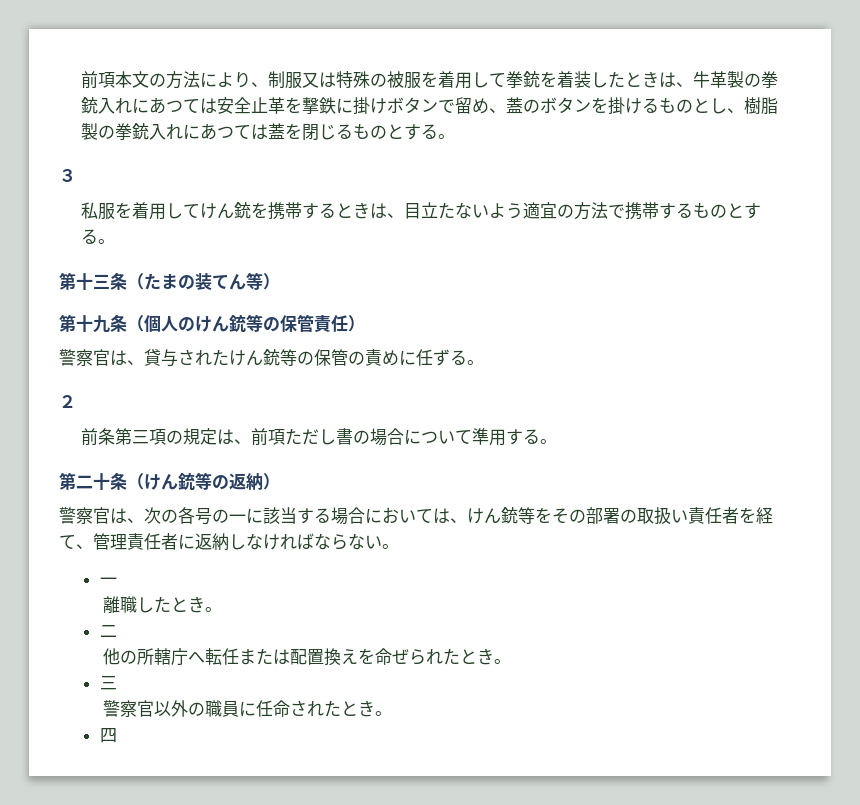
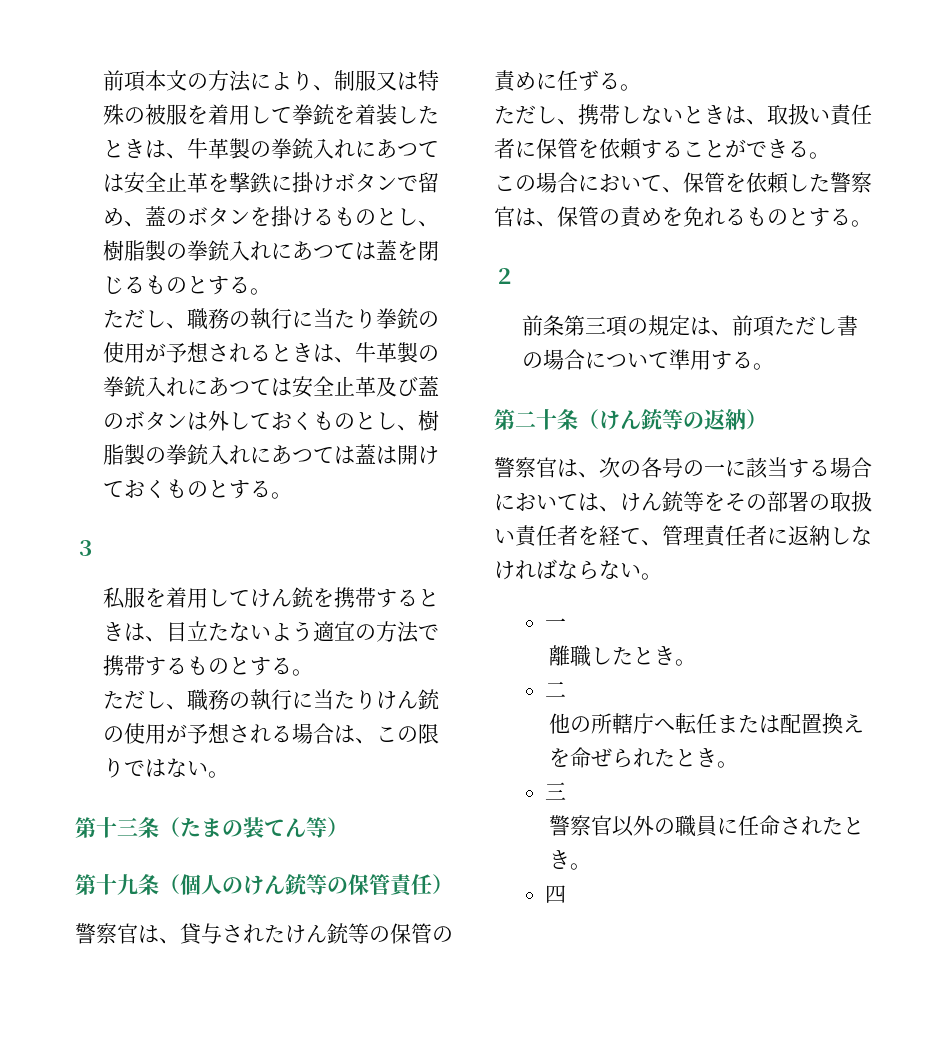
+ ただし、職務の執行に当たり拳銃の使用が予想されるときは、牛革製の拳銃入れにあつては安全止革及び蓋のボタンは外しておくものとし、樹脂製の拳銃入れにあつては蓋は開けておくものとする。
+ ただし、職務の執行に当たりけん銃の使用が予想される場合は、この限りではない。
+ ただし、携帯しないときは、取扱い責任者に保管を依頼することができる。
+ この場合において、保管を依頼した警察官は、保管の責めを免れるものとする。

